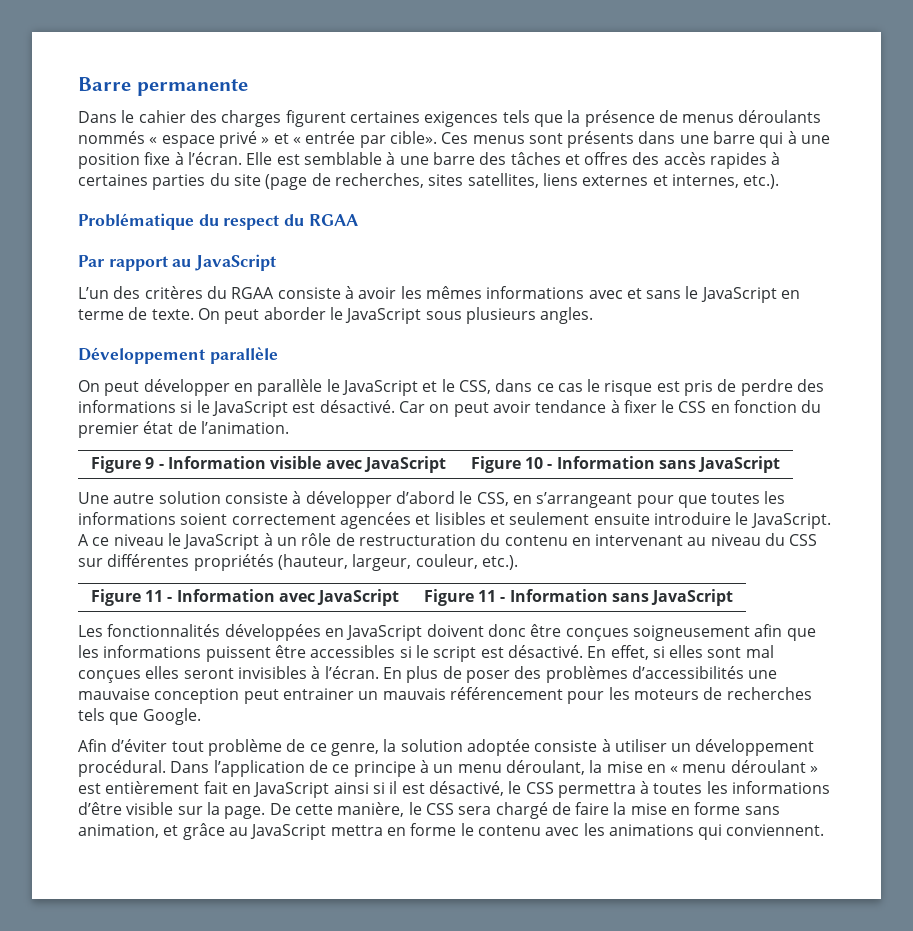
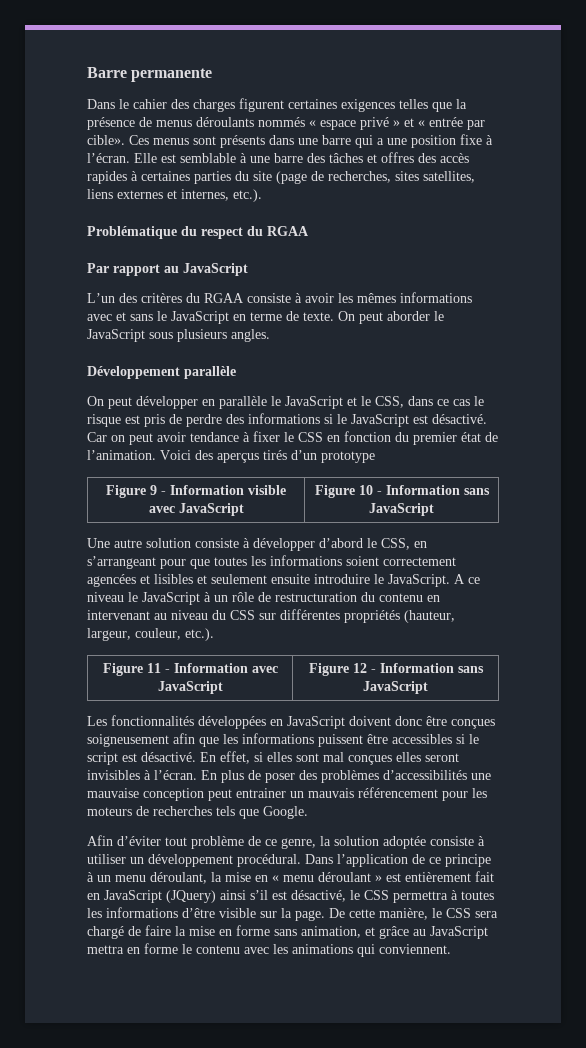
- Dans le cahier des charges figurent certaines exigences tels que la présence de menus déroulants nommés « espace privé » et « entrée par cible».
+ Dans le cahier des charges figurent certaines exigences telles que la présence de menus déroulants nommés « espace privé » et « entrée par cible».
- Ces menus sont présents dans une barre qui à une position fixe à l’écran.
+ Ces menus sont présents dans une barre qui a une position fixe à l’écran.
+ Voici des aperçus tirés d’un prototype
- Figure 11 - Information avec JavaScript | Figure 11 - Information sans JavaScript
+ Figure 11 - Information avec JavaScript | Figure 12 - Information sans JavaScript
- Dans l’application de ce principe à un menu déroulant, la mise en « menu déroulant » est entièrement fait en JavaScript ainsi si il est désactivé, le CSS permettra à toutes les informations d’être visible sur la page.
+ Dans l’application de ce principe à un menu déroulant, la mise en « menu déroulant » est entièrement fait en JavaScript (JQuery) ainsi s’il est désactivé, le CSS permettra à toutes les informations d’être visible sur la page.

